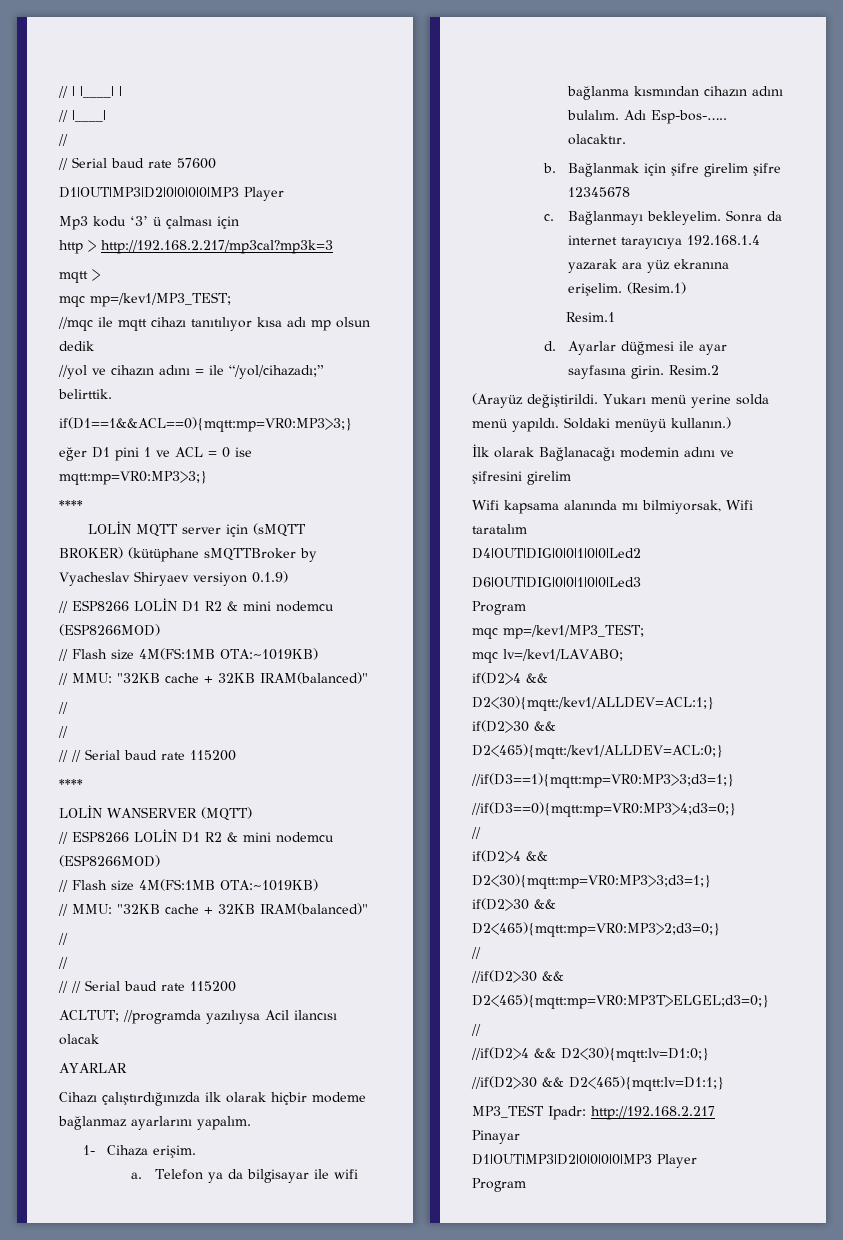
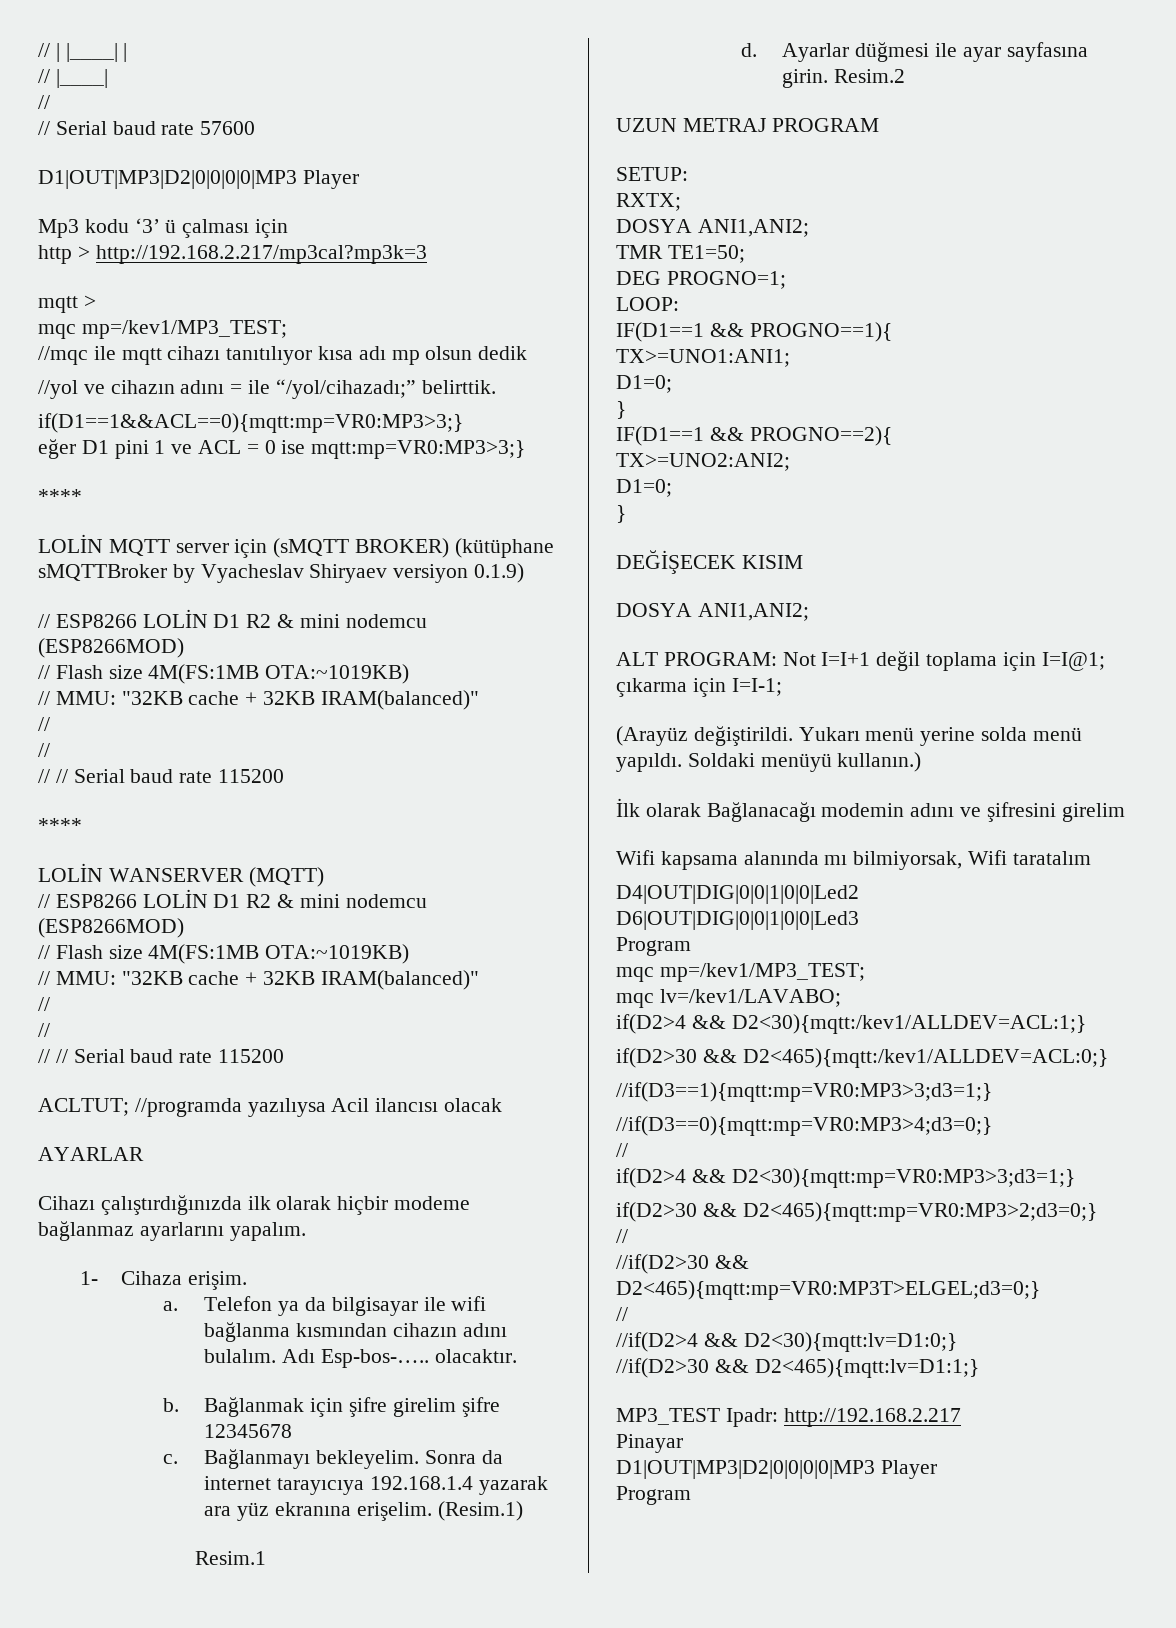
+ UZUN METRAJ PROGRAM
+ SETUP:
+ RXTX;
+ DOSYA ANI1,ANI2;
+ TMR TE1=50;
+ DEG PROGNO=1;
+ LOOP:
+ IF(D1==1 && PROGNO==1){
+ TX>=UNO1:ANI1;
+ D1=0;
+ }
+ IF(D1==1 && PROGNO==2){
+ TX>=UNO2:ANI2;
+ D1=0;
+ }
+ DEĞİŞECEK KISIM
+ DOSYA ANI1,ANI2;
+ ALT PROGRAM: Not I=I+1 değil toplama için I=I@1; çıkarma için I=I-1;

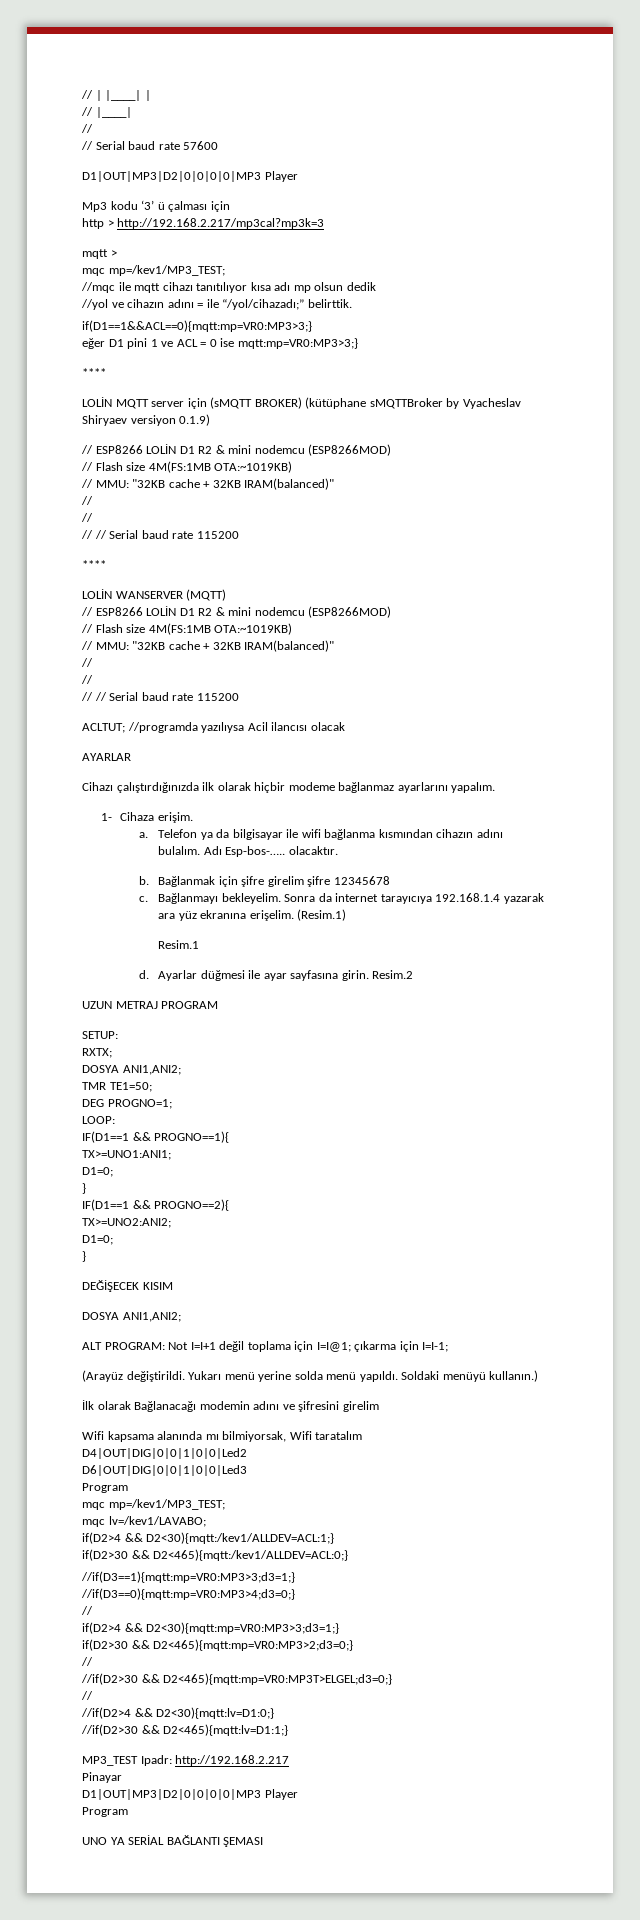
+ UNO YA SERİAL BAĞLANTI ŞEMASI

